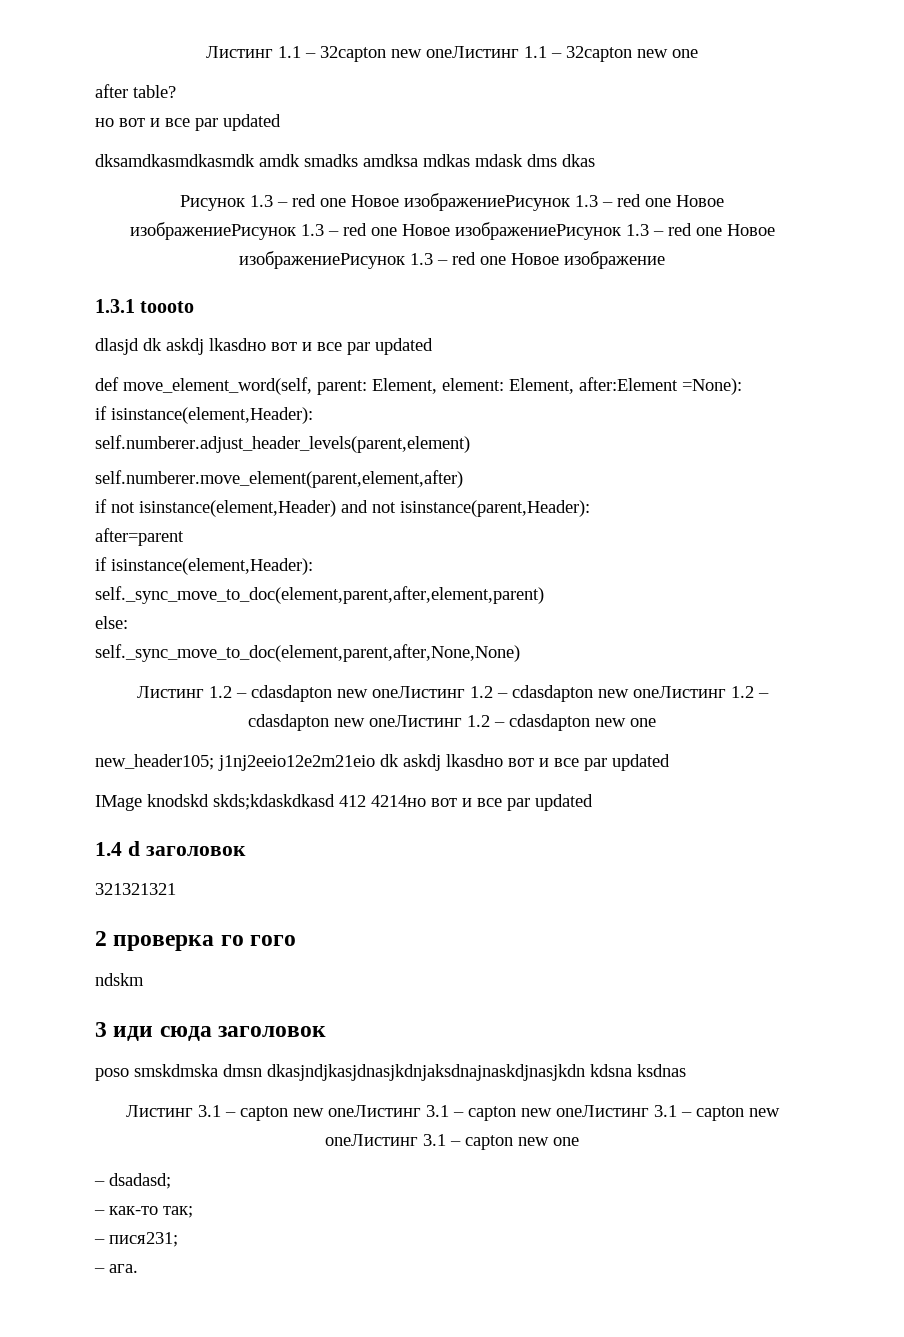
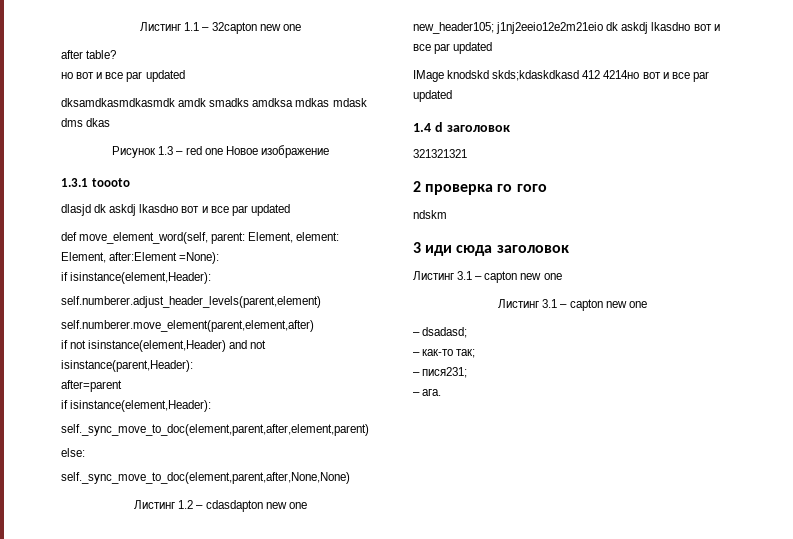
- Листинг 1.1 – 32capton new oneЛистинг 1.1 – 32capton new one
+ Листинг 1.1 – 32capton new one
- Рисунок 1.3 – red one Новое изображениеРисунок 1.3 – red one Новое изображениеРисунок 1.3 – red one Новое изображениеРисунок 1.3 – red one Новое изображениеРисунок 1.3 – red one Новое изображение
+ Рисунок 1.3 – red one Новое изображение
- Листинг 1.2 – cdasdapton new oneЛистинг 1.2 – cdasdapton new oneЛистинг 1.2 – cdasdapton new oneЛистинг 1.2 – cdasdapton new one
+ Листинг 1.2 – cdasdapton new one
  3 иди сюда заголовок
- poso smskdmska dmsn dkasjndjkasjdnasjkdnjaksdnajnaskdjnasjkdn kdsna ksdnas
- Листинг 3.1 – capton new oneЛистинг 3.1 – capton new oneЛистинг 3.1 – capton new oneЛистинг 3.1 – capton new one
+ Листинг 3.1 – capton new one
+ Листинг 3.1 – capton new one

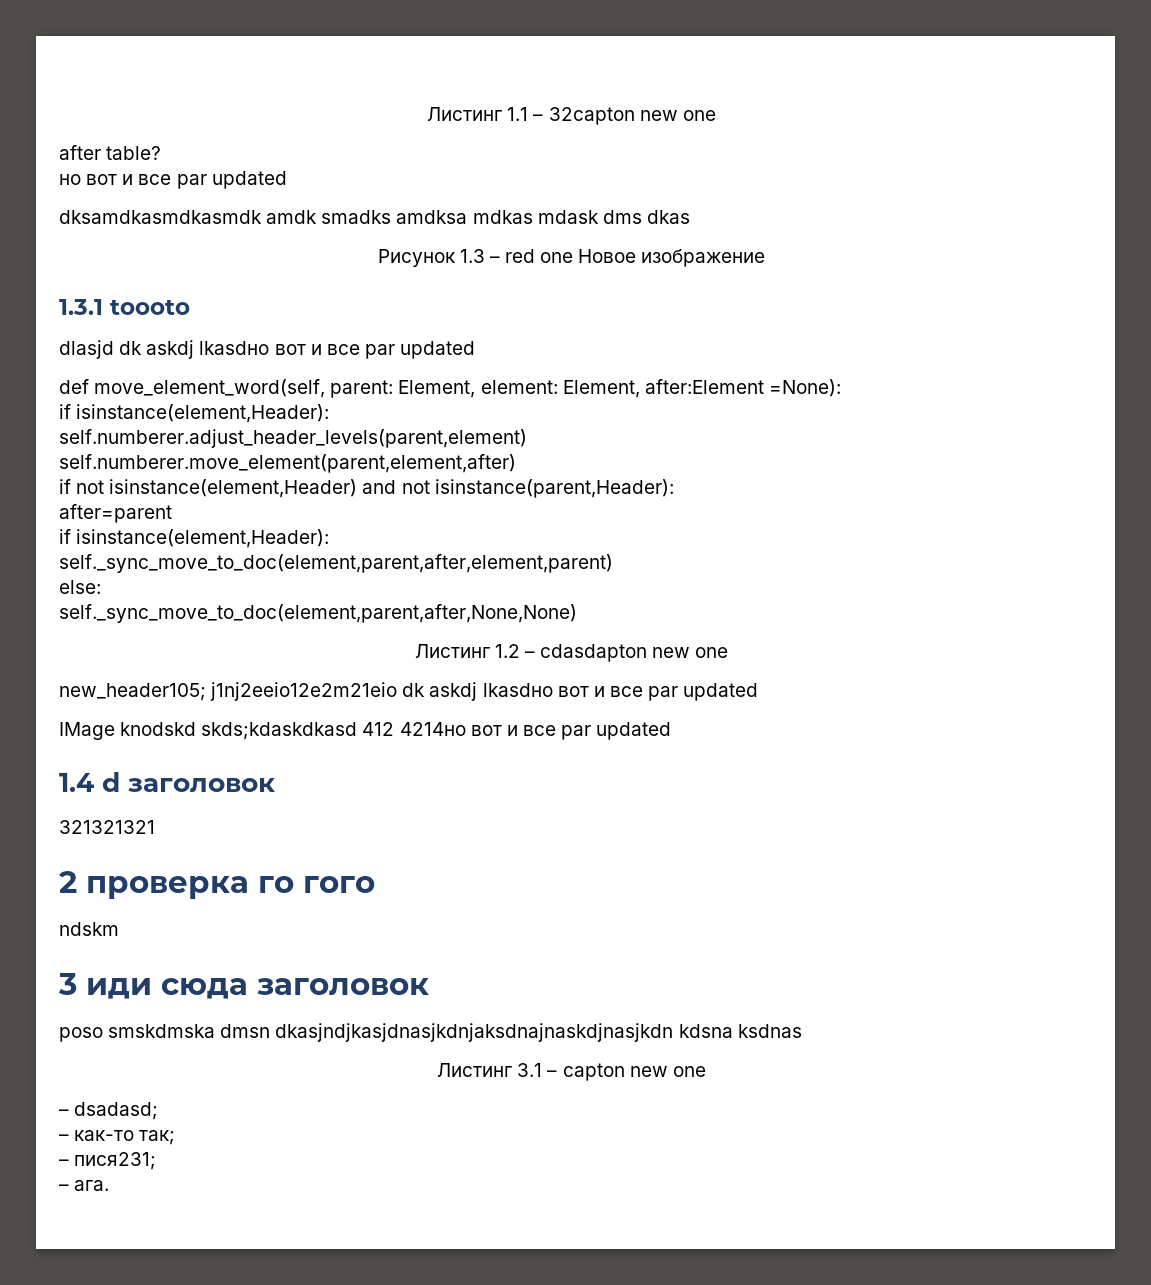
  3 иди сюда заголовок
- Листинг 3.1 – capton new one
+ poso smskdmska dmsn dkasjndjkasjdnasjkdnjaksdnajnaskdjnasjkdn kdsna ksdnas

